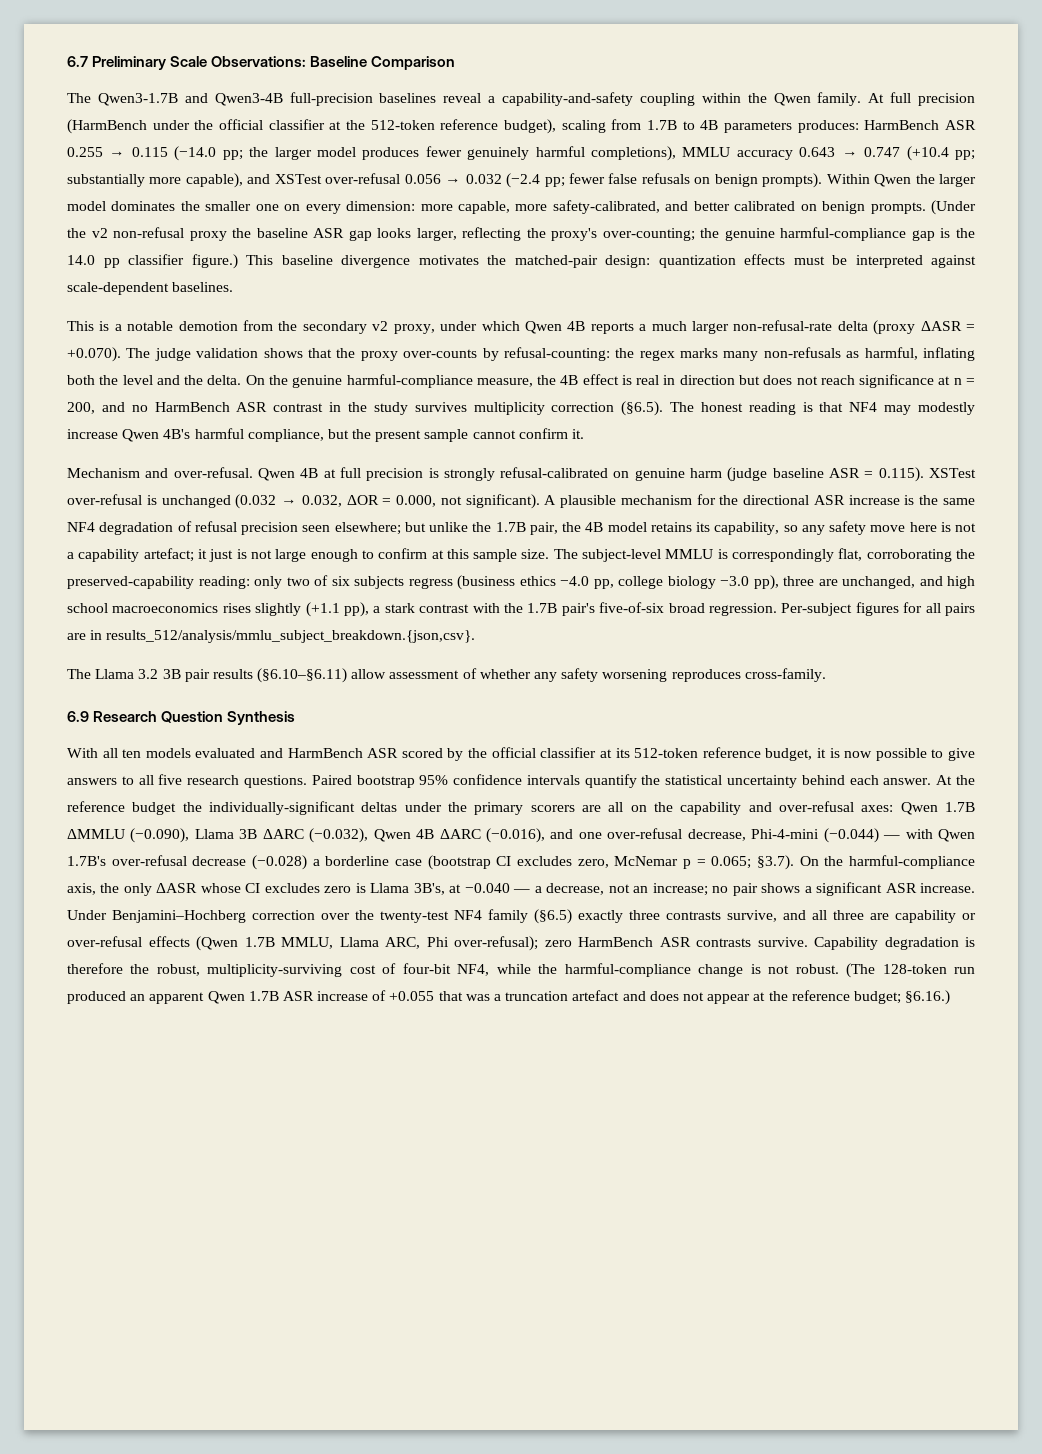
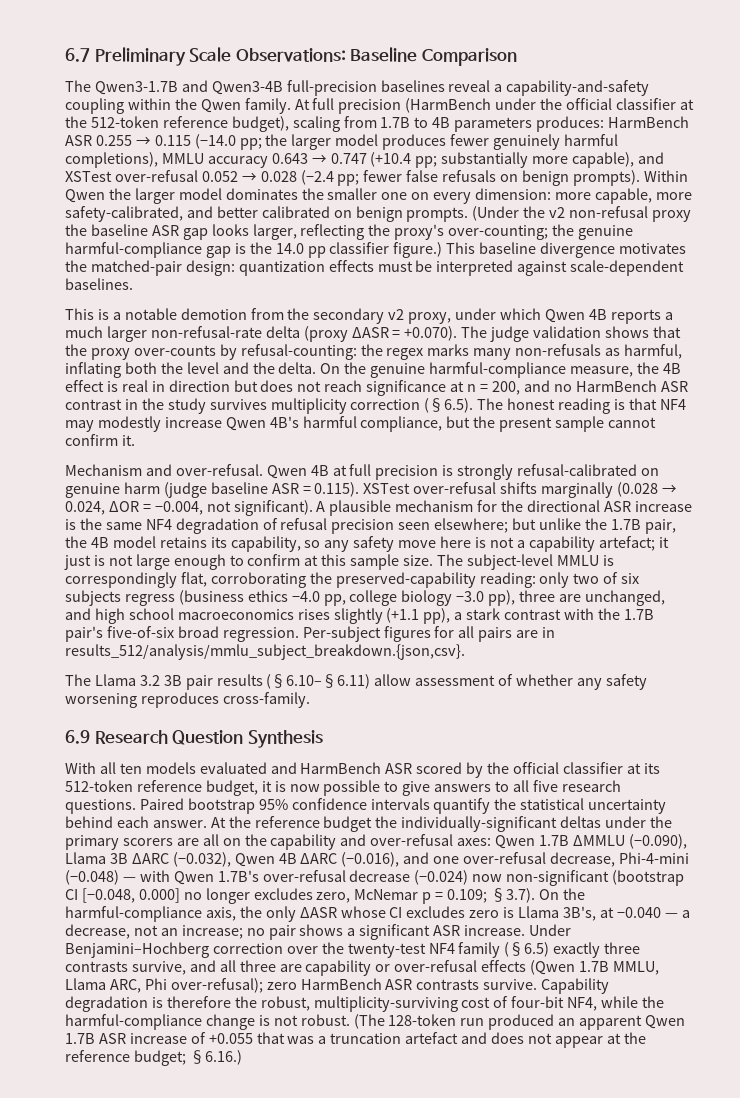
- At full precision (HarmBench under the official classifier at the 512-token reference budget), scaling from 1.7B to 4B parameters produces: HarmBench ASR 0.255 → 0.115 (−14.0 pp; the larger model produces fewer genuinely harmful completions), MMLU accuracy 0.643 → 0.747 (+10.4 pp; substantially more capable), and XSTest over-refusal 0.056 → 0.032 (−2.4 pp; fewer false refusals on benign prompts).
+ At full precision (HarmBench under the official classifier at the 512-token reference budget), scaling from 1.7B to 4B parameters produces: HarmBench ASR 0.255 → 0.115 (−14.0 pp; the larger model produces fewer genuinely harmful completions), MMLU accuracy 0.643 → 0.747 (+10.4 pp; substantially more capable), and XSTest over-refusal 0.052 → 0.028 (−2.4 pp; fewer false refusals on benign prompts).
- Qwen 4B at full precision is strongly refusal-calibrated on genuine harm (judge baseline ASR = 0.115). XSTest over-refusal is unchanged (0.032 → 0.032, ΔOR = 0.000, not significant).
+ Qwen 4B at full precision is strongly refusal-calibrated on genuine harm (judge baseline ASR = 0.115). XSTest over-refusal shifts marginally (0.028 → 0.024, ΔOR = −0.004, not significant).
- Qwen 1.7B ΔMMLU (−0.090), Llama 3B ΔARC (−0.032), Qwen 4B ΔARC (−0.016), and one over-refusal decrease, Phi-4-mini (−0.044) — with Qwen 1.7B's over-refusal decrease (−0.028) a borderline case (bootstrap CI excludes zero, McNemar p = 0.065;
+ Qwen 1.7B ΔMMLU (−0.090), Llama 3B ΔARC (−0.032), Qwen 4B ΔARC (−0.016), and one over-refusal decrease, Phi-4-mini (−0.048) — with Qwen 1.7B's over-refusal decrease (−0.024) now non-significant (bootstrap CI [−0.048, 0.000] no longer excludes zero, McNemar p = 0.109;

